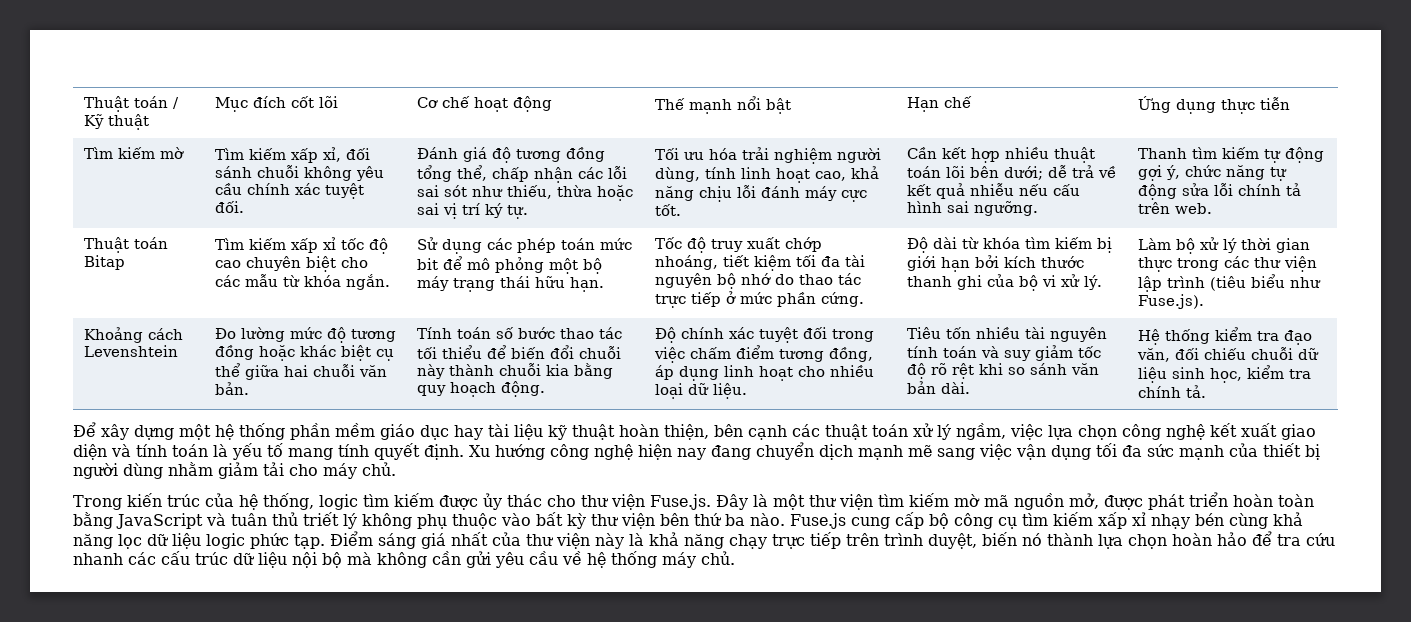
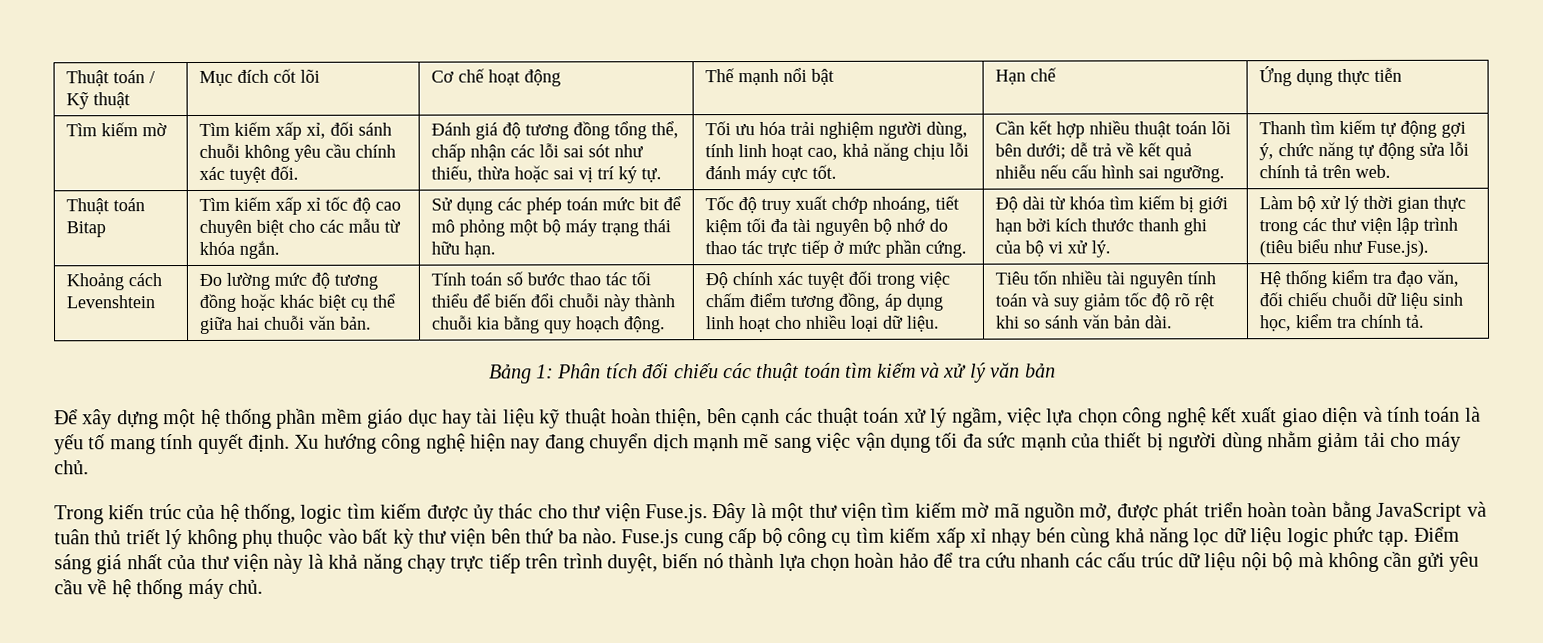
+ Bảng 1: Phân tích đối chiếu các thuật toán tìm kiếm và xử lý văn bản

